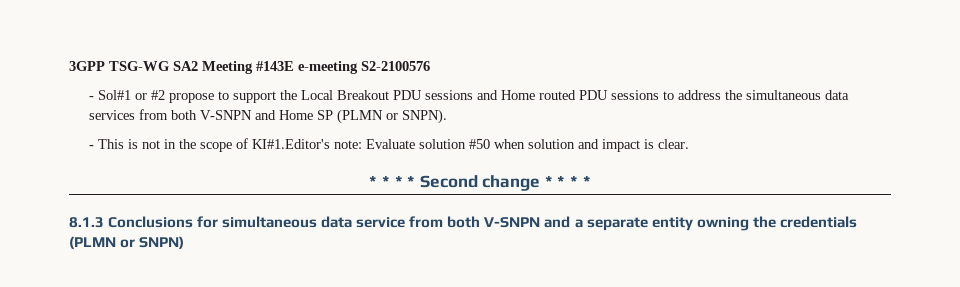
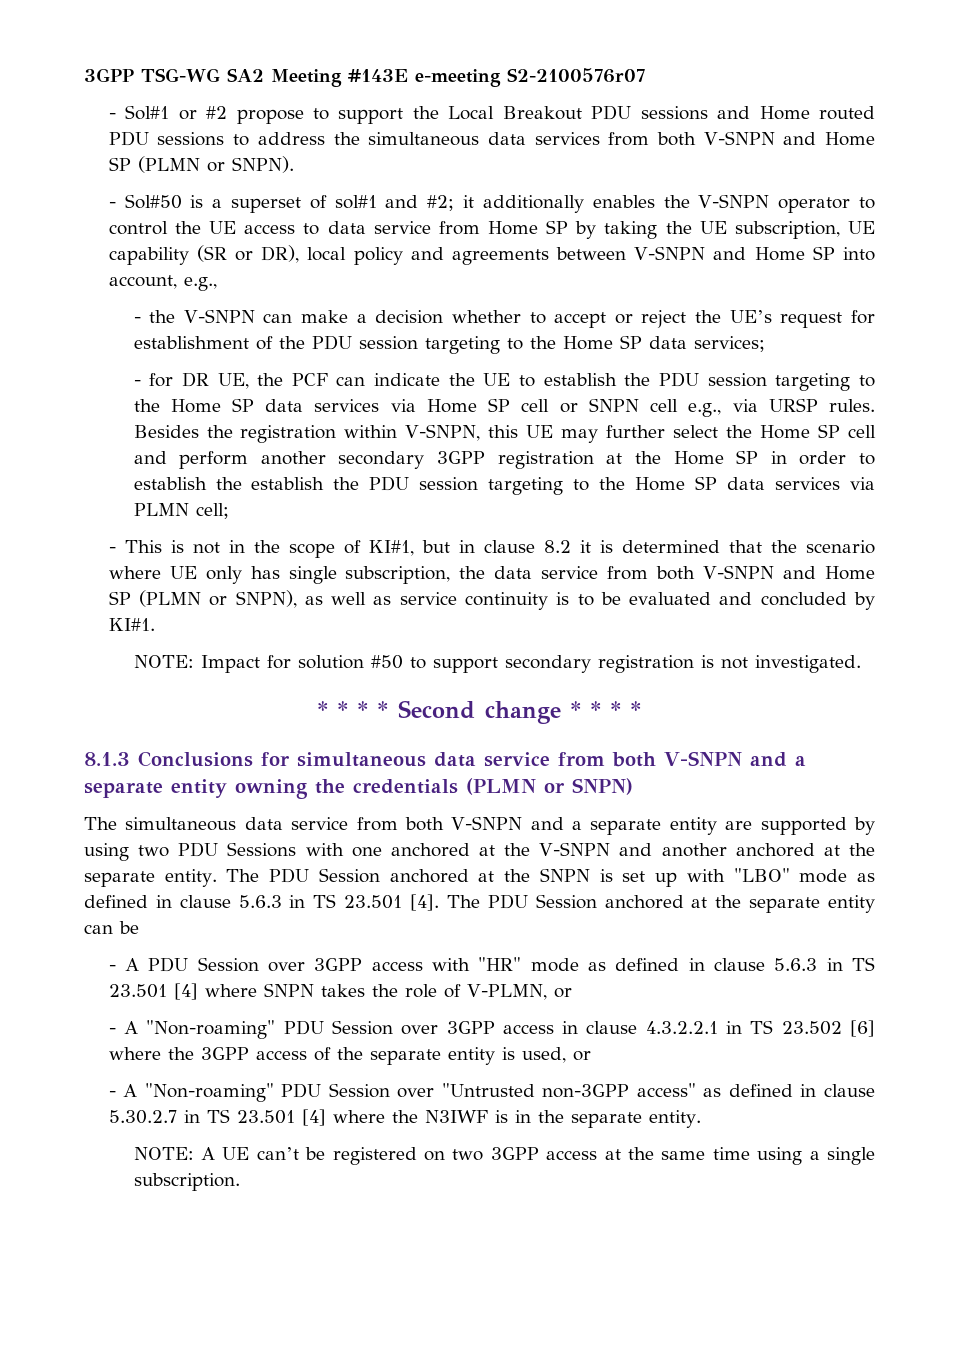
- 3GPP TSG-WG SA2 Meeting #143E e-meeting S2-2100576
+ 3GPP TSG-WG SA2 Meeting #143E e-meeting S2-2100576r07
+ - Sol#50 is a superset of sol#1 and #2; it additionally enables the V-SNPN operator to control the UE access to data service from Home SP by taking the UE subscription, UE capability (SR or DR), local policy and agreements between V-SNPN and Home SP into account, e.g.,
+ - the V-SNPN can make a decision whether to accept or reject the UE’s request for establishment of the PDU session targeting to the Home SP data services;
+ - for DR UE, the PCF can indicate the UE to establish the PDU session targeting to the Home SP data services via Home SP cell or SNPN cell e.g., via URSP rules. Besides the registration within V-SNPN, this UE may further select the Home SP cell and perform another secondary 3GPP registration at the Home SP in order to establish the establish the PDU session targeting to the Home SP data services via PLMN cell;
- - This is not in the scope of KI#1.Editor's note: Evaluate solution #50 when solution and impact is clear.
+ - This is not in the scope of KI#1, but in clause 8.2 it is determined that the scenario where UE only has single subscription, the data service from both V-SNPN and Home SP (PLMN or SNPN), as well as service continuity is to be evaluated and concluded by KI#1.
+ NOTE: Impact for solution #50 to support secondary registration is not investigated.
+ The simultaneous data service from both V-SNPN and a separate entity are supported by using two PDU Sessions with one anchored at the V-SNPN and another anchored at the separate entity. The PDU Session anchored at the SNPN is set up with "LBO" mode as defined in clause 5.6.3 in TS 23.501 [4]. The PDU Session anchored at the separate entity can be
+ - A PDU Session over 3GPP access with "HR" mode as defined in clause 5.6.3 in TS 23.501 [4] where SNPN takes the role of V-PLMN, or
+ - A "Non-roaming" PDU Session over 3GPP access in clause 4.3.2.2.1 in TS 23.502 [6] where the 3GPP access of the separate entity is used, or
+ - A "Non-roaming" PDU Session over "Untrusted non-3GPP access" as defined in clause 5.30.2.7 in TS 23.501 [4] where the N3IWF is in the separate entity.
+ NOTE: A UE can’t be registered on two 3GPP access at the same time using a single subscription.

